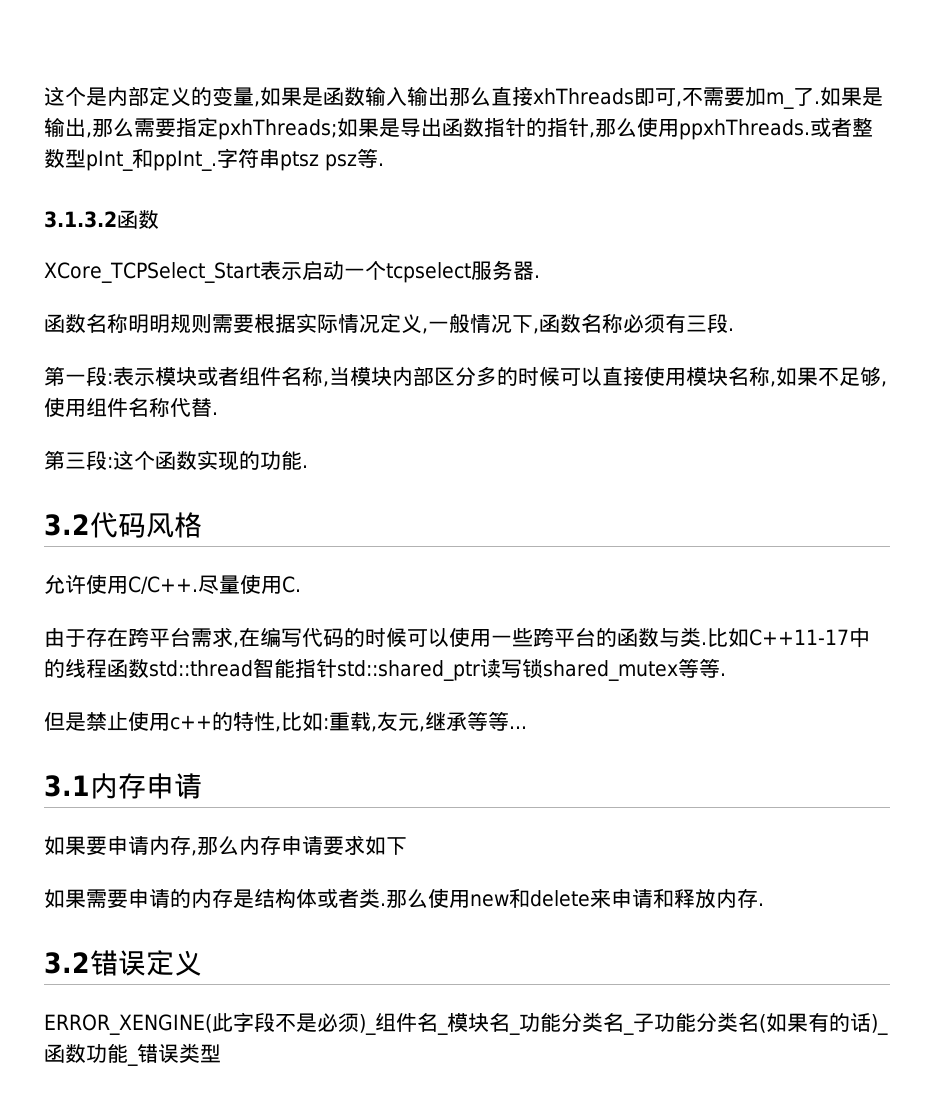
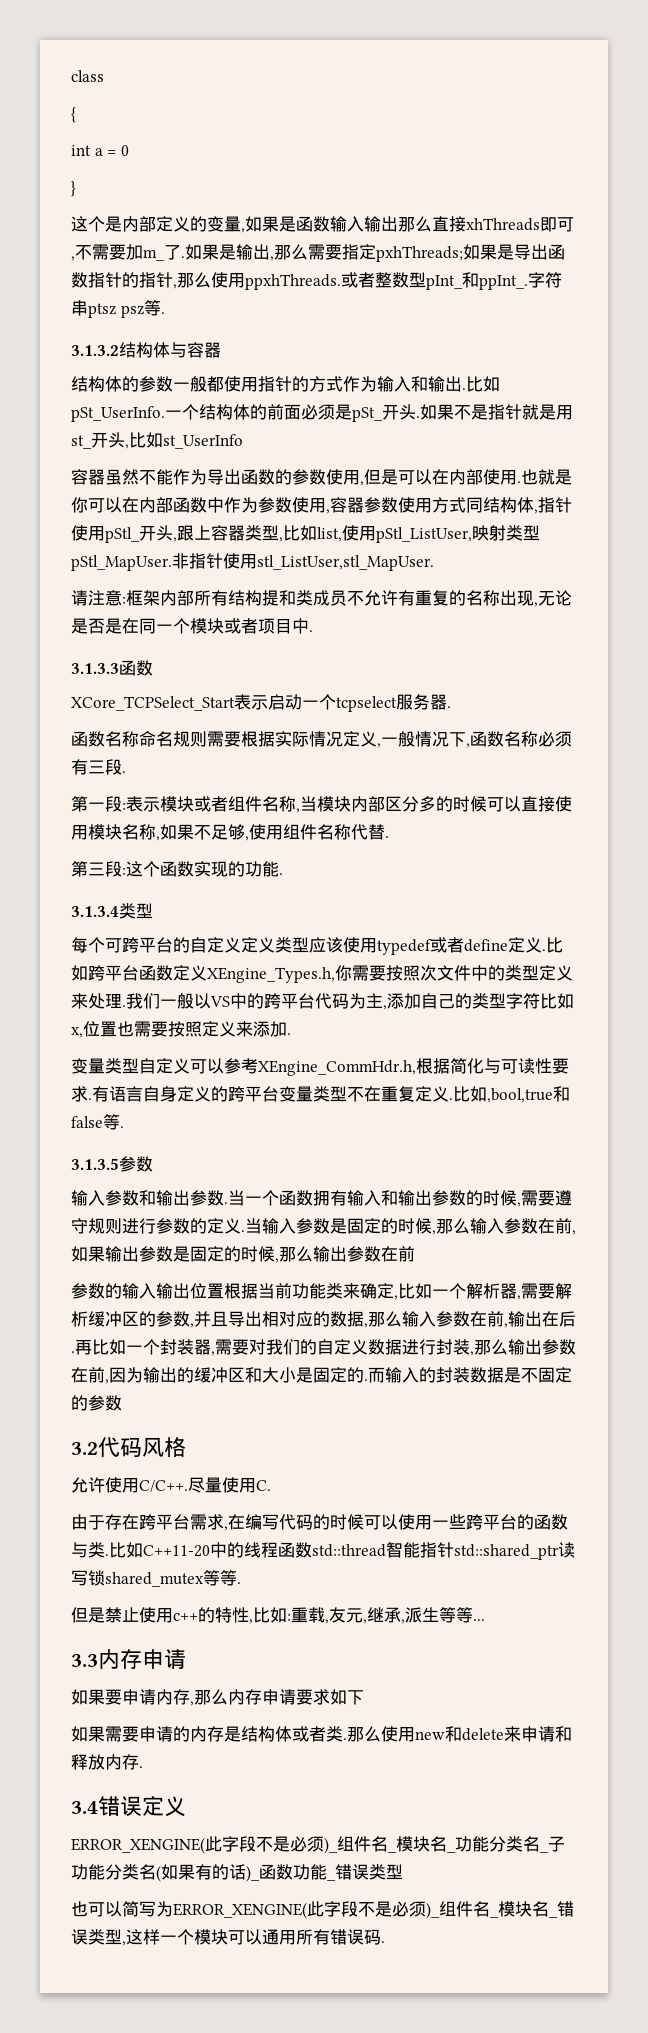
+ class
+ {
+ int a = 0
+ }
- 3.1.3.2函数
+ 3.1.3.2结构体与容器
+ 结构体的参数一般都使用指针的方式作为输入和输出.比如pSt_UserInfo.一个结构体的前面必须是pSt_开头.如果不是指针就是用st_开头,比如st_UserInfo
+ 容器虽然不能作为导出函数的参数使用,但是可以在内部使用.也就是你可以在内部函数中作为参数使用,容器参数使用方式同结构体,指针使用pStl_开头,跟上容器类型,比如list,使用pStl_ListUser,映射类型pStl_MapUser.非指针使用stl_ListUser,stl_MapUser.
+ 请注意:框架内部所有结构提和类成员不允许有重复的名称出现,无论是否是在同一个模块或者项目中.
+ 3.1.3.3函数
- 函数名称明明规则需要根据实际情况定义,一般情况下,函数名称必须有三段.
+ 函数名称命名规则需要根据实际情况定义,一般情况下,函数名称必须有三段.
+ 3.1.3.4类型
+ 每个可跨平台的自定义定义类型应该使用typedef或者define定义.比如跨平台函数定义XEngine_Types.h,你需要按照次文件中的类型定义来处理.我们一般以VS中的跨平台代码为主,添加自己的类型字符比如x,位置也需要按照定义来添加.
+ 变量类型自定义可以参考XEngine_CommHdr.h,根据简化与可读性要求.有语言自身定义的跨平台变量类型不在重复定义.比如,bool,true和false等.
+ 3.1.3.5参数
+ 输入参数和输出参数.当一个函数拥有输入和输出参数的时候,需要遵守规则进行参数的定义.当输入参数是固定的时候,那么输入参数在前,如果输出参数是固定的时候,那么输出参数在前
+ 参数的输入输出位置根据当前功能类来确定,比如一个解析器,需要解析缓冲区的参数,并且导出相对应的数据,那么输入参数在前,输出在后.再比如一个封装器,需要对我们的自定义数据进行封装,那么输出参数在前,因为输出的缓冲区和大小是固定的.而输入的封装数据是不固定的参数
- 比如C++11-17中的线程函数std::thread智能指针std::shared_ptr读写锁shared_mutex等等.
+ 比如C++11-20中的线程函数std::thread智能指针std::shared_ptr读写锁shared_mutex等等.
- 但是禁止使用c++的特性,比如:重载,友元,继承等等...
+ 但是禁止使用c++的特性,比如:重载,友元,继承,派生等等...
- 3.1内存申请
+ 3.3内存申请
- 3.2错误定义
+ 3.4错误定义
+ 也可以简写为ERROR_XENGINE(此字段不是必须)_组件名_模块名_错误类型,这样一个模块可以通用所有错误码.

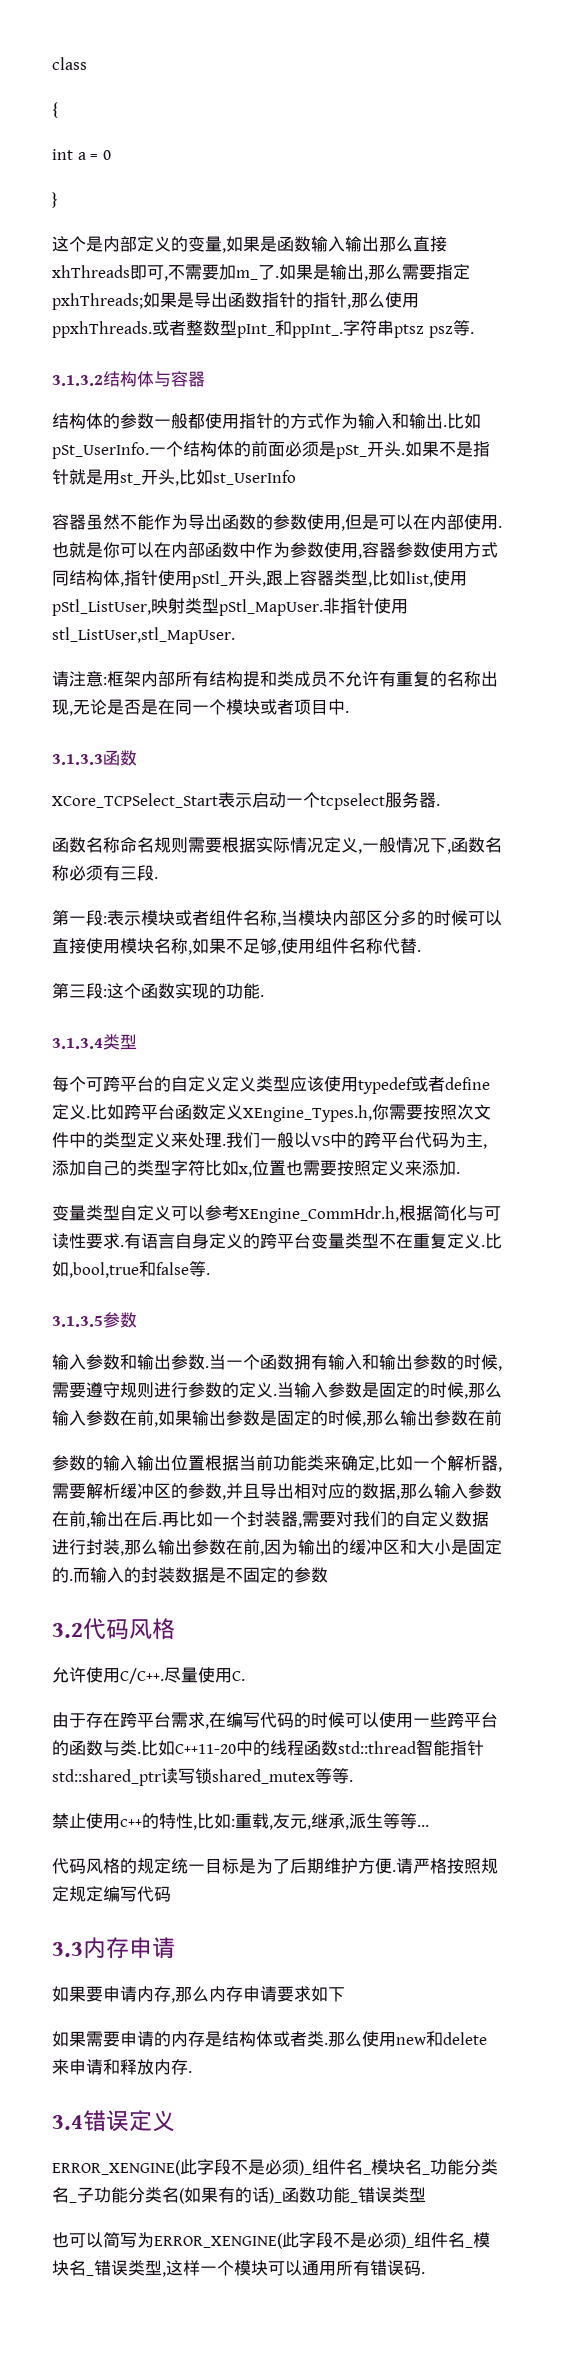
- 但是禁止使用c++的特性,比如:重载,友元,继承,派生等等...
+ 禁止使用c++的特性,比如:重载,友元,继承,派生等等...
+ 代码风格的规定统一目标是为了后期维护方便.请严格按照规定规定编写代码

